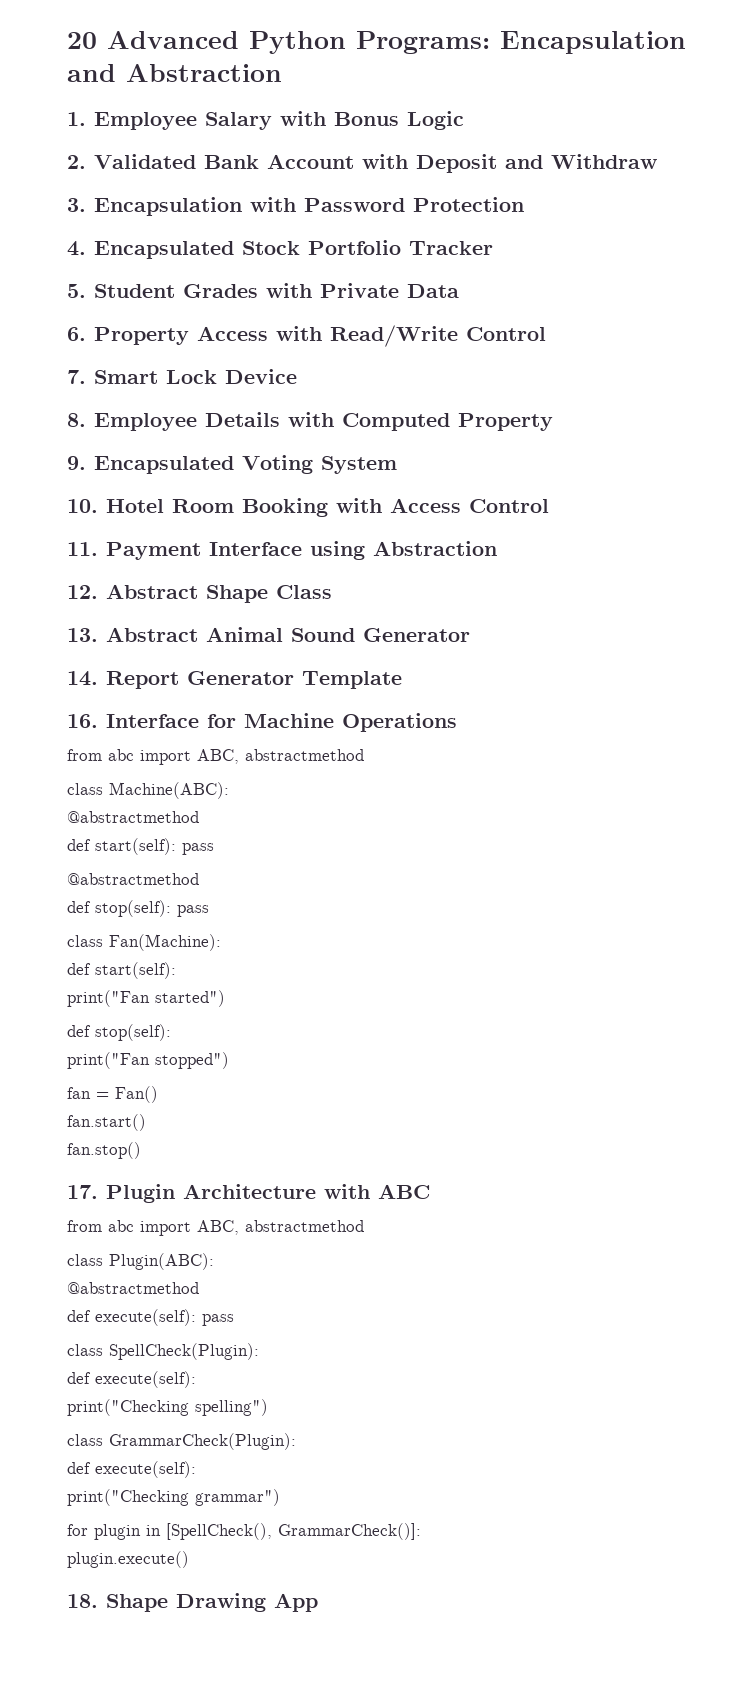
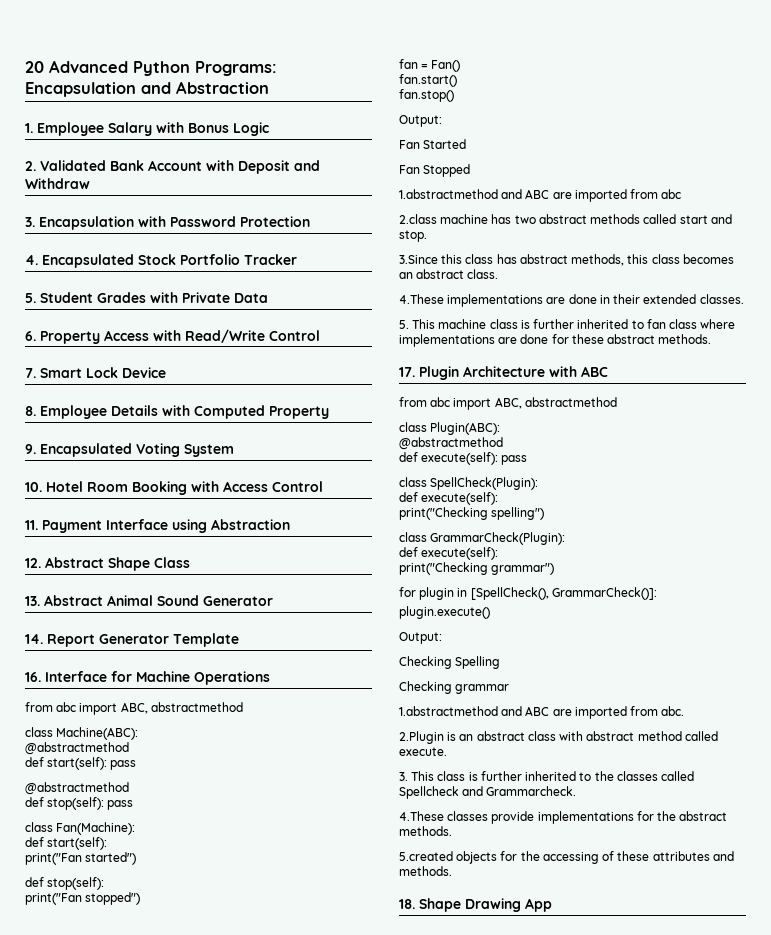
  fan.stop()
+ Output:
+ Fan Started
+ Fan Stopped
+ 1.abstractmethod and ABC are imported from abc
+ 2.class machine has two abstract methods called start and stop.
+ 3.Since this class has abstract methods, this class becomes an abstract class.
+ 4.These implementations are done in their extended classes.
+ 5. This machine class is further inherited to fan class where implementations are done for these abstract methods.
  plugin.execute()
+ Output:
+ Checking Spelling
+ Checking grammar
+ 1.abstractmethod and ABC are imported from abc.
+ 2.Plugin is an abstract class with abstract method called execute.
+ 3. This class is further inherited to the classes called Spellcheck and Grammarcheck.
+ 4.These classes provide implementations for the abstract methods.
+ 5.created objects for the accessing of these attributes and methods.

